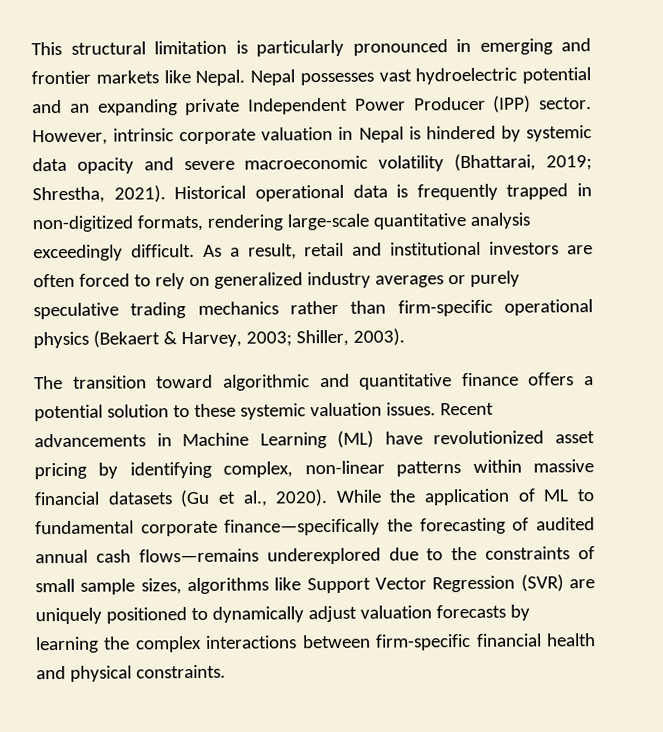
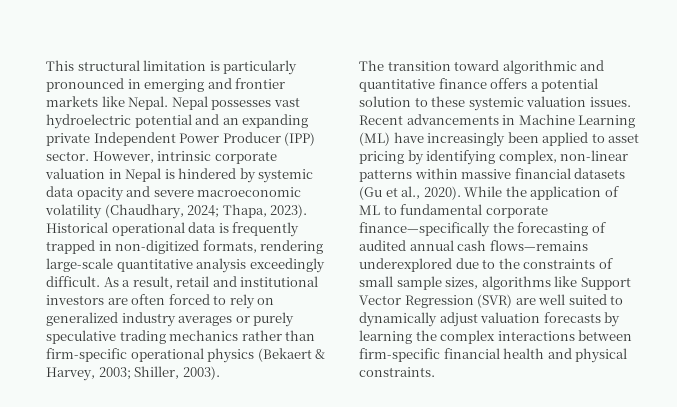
- However, intrinsic corporate valuation in Nepal is hindered by systemic data opacity and severe macroeconomic volatility (Bhattarai, 2019; Shrestha, 2021).
+ However, intrinsic corporate valuation in Nepal is hindered by systemic data opacity and severe macroeconomic volatility (Chaudhary, 2024; Thapa, 2023).
- Recent advancements in Machine Learning (ML) have revolutionized asset pricing by identifying complex, non-linear patterns within massive financial datasets (Gu et al., 2020).
+ Recent advancements in Machine Learning (ML) have increasingly been applied to asset pricing by identifying complex, non-linear patterns within massive financial datasets (Gu et al., 2020).
- While the application of ML to fundamental corporate finance—specifically the forecasting of audited annual cash flows—remains underexplored due to the constraints of small sample sizes, algorithms like Support Vector Regression (SVR) are uniquely positioned to dynamically adjust valuation forecasts by learning the complex interactions between firm-specific financial health and physical constraints.
+ While the application of ML to fundamental corporate finance—specifically the forecasting of audited annual cash flows—remains underexplored due to the constraints of small sample sizes, algorithms like Support Vector Regression (SVR) are well suited to dynamically adjust valuation forecasts by learning the complex interactions between firm-specific financial health and physical constraints.

